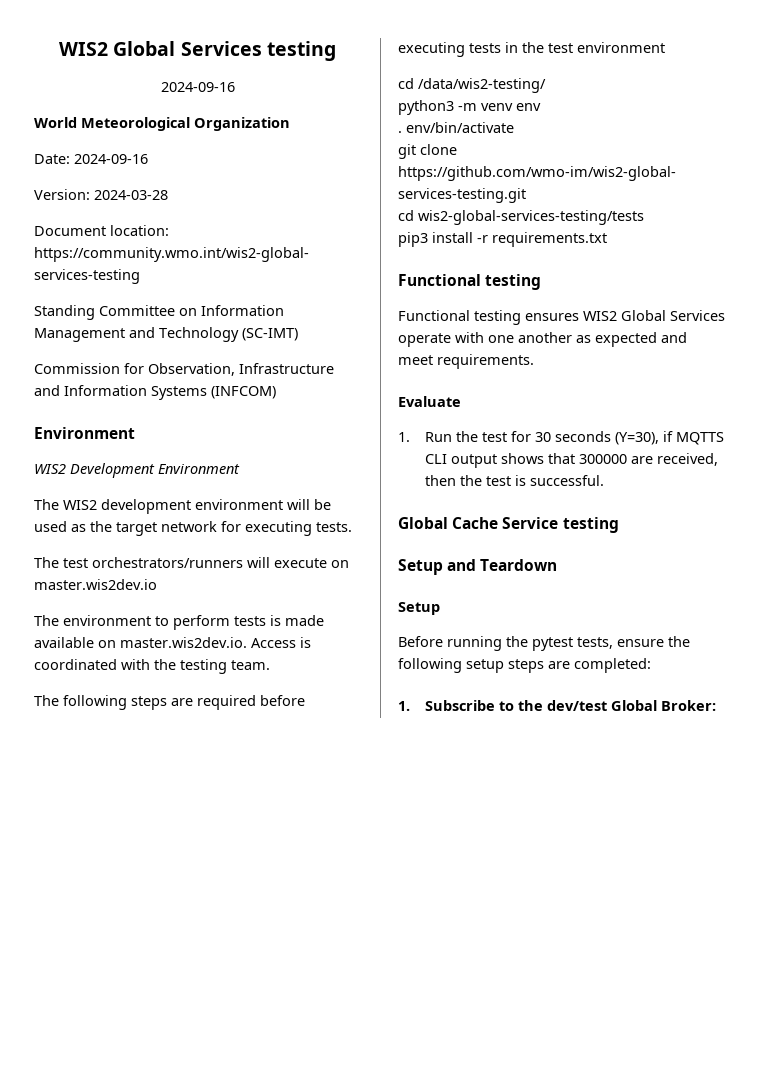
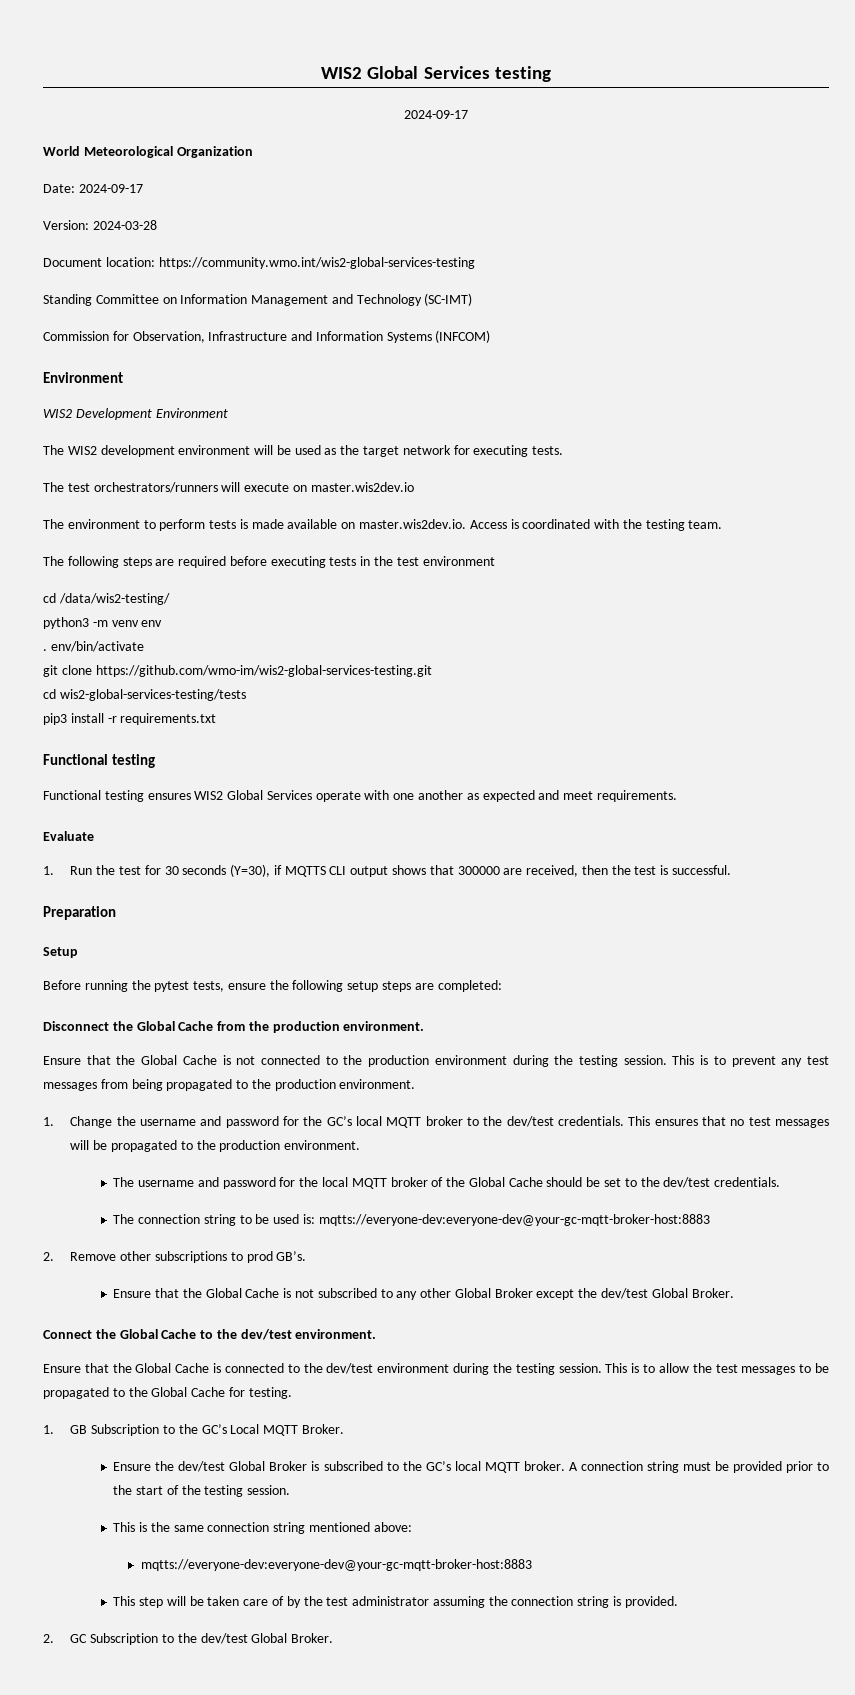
  WIS2 Global Services testing
- 2024-09-16
+ 2024-09-17
- Date: 2024-09-16
+ Date: 2024-09-17
- Global Cache Service testing
- Setup and Teardown
+ Preparation
- 1. Subscribe to the dev/test Global Broker:
+ Disconnect the Global Cache from the production environment.
+ Ensure that the Global Cache is not connected to the production environment during the testing session. This is to prevent any test messages from being propagated to the production environment.
+ 1. Change the username and password for the GC’s local MQTT broker to the dev/test credentials. This ensures that no test messages will be propagated to the production environment.
+ The username and password for the local MQTT broker of the Global Cache should be set to the dev/test credentials.
+ The connection string to be used is: mqtts://everyone-dev:everyone-dev@your-gc-mqtt-broker-host:8883
+ 2. Remove other subscriptions to prod GB’s.
+ Ensure that the Global Cache is not subscribed to any other Global Broker except the dev/test Global Broker.
+ Connect the Global Cache to the dev/test environment.
+ Ensure that the Global Cache is connected to the dev/test environment during the testing session. This is to allow the test messages to be propagated to the Global Cache for testing.
+ 1. GB Subscription to the GC’s Local MQTT Broker.
+ Ensure the dev/test Global Broker is subscribed to the GC’s local MQTT broker. A connection string must be provided prior to the start of the testing session.
+ This is the same connection string mentioned above:
+ mqtts://everyone-dev:everyone-dev@your-gc-mqtt-broker-host:8883
+ This step will be taken care of by the test administrator assuming the connection string is provided.
+ 2. GC Subscription to the dev/test Global Broker.

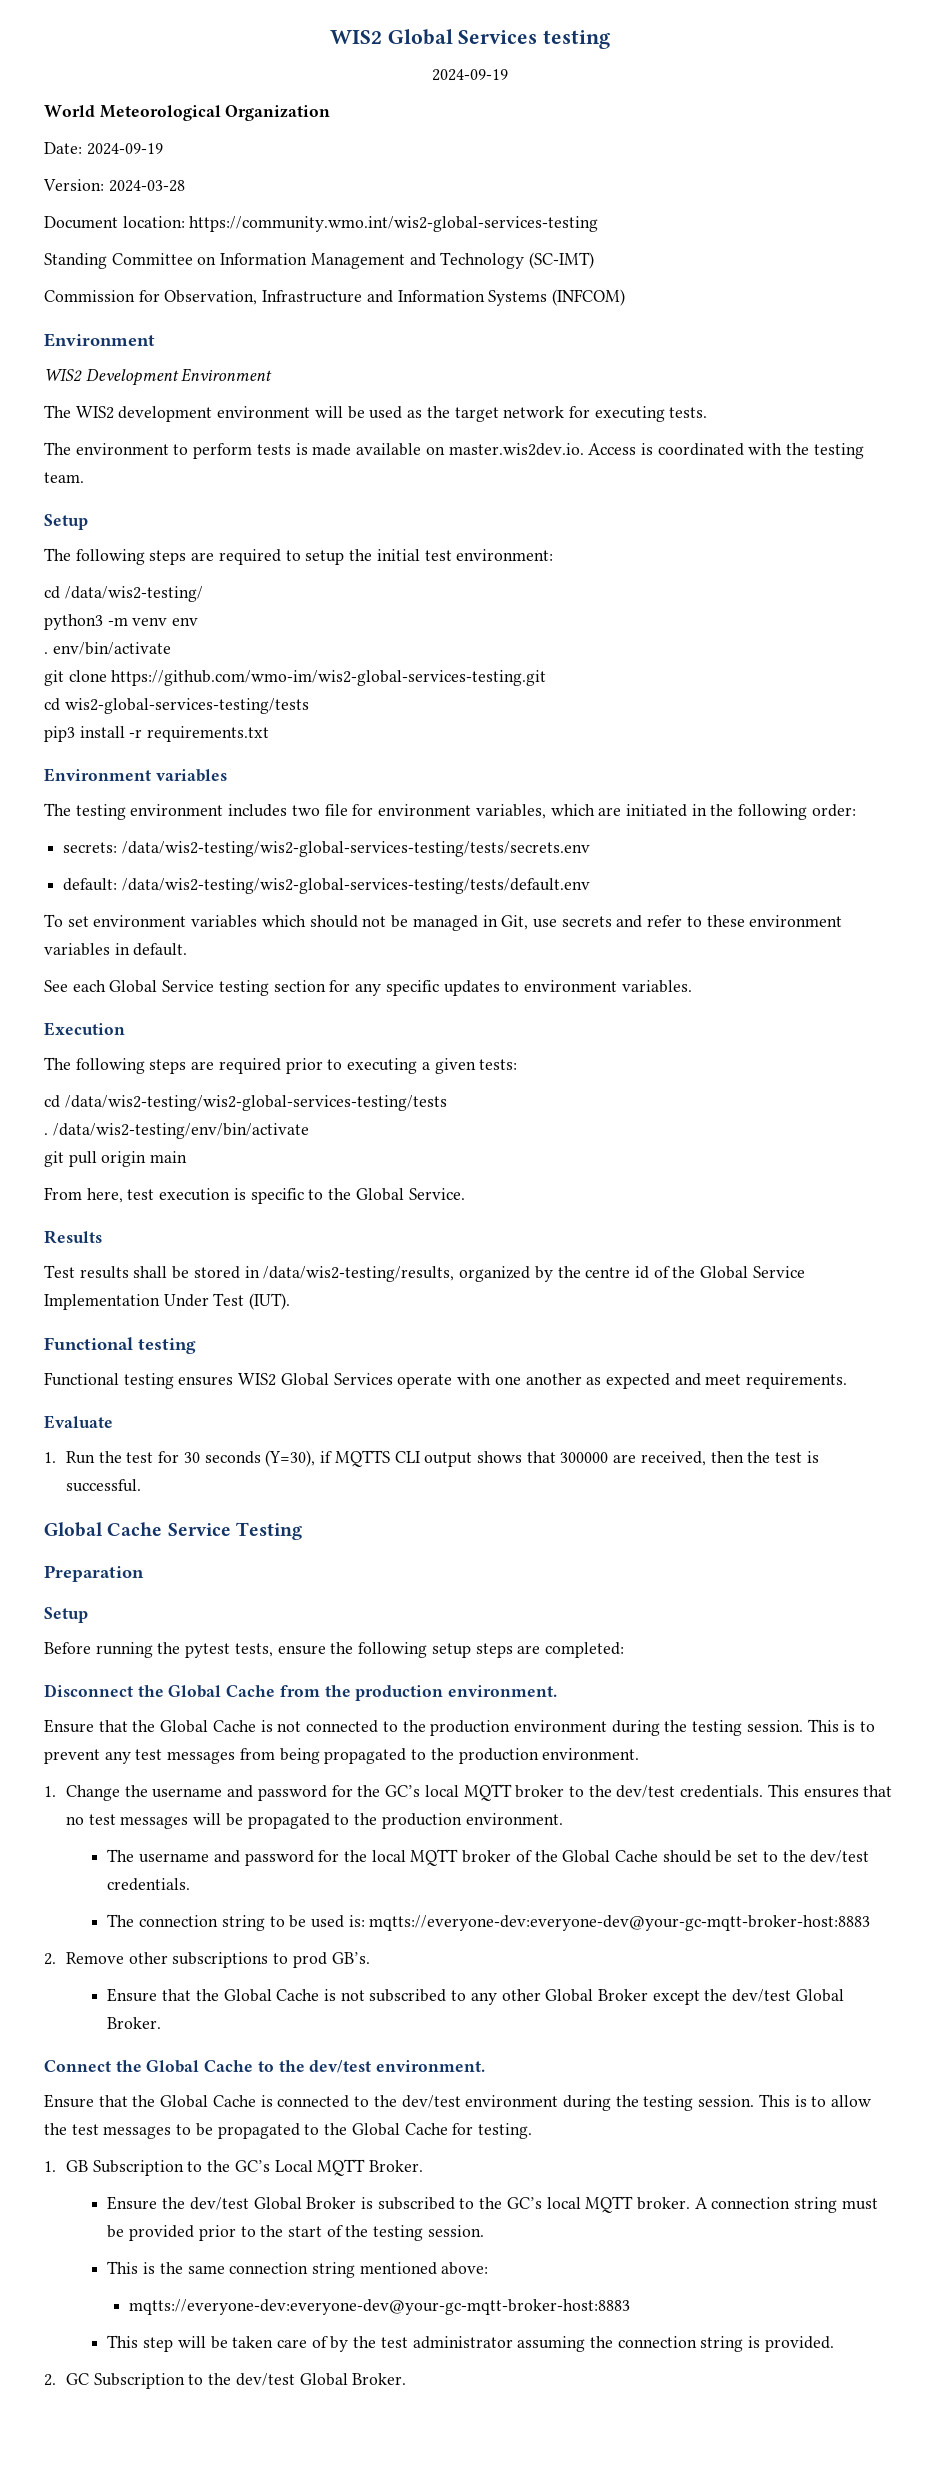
  WIS2 Global Services testing
- 2024-09-17
+ 2024-09-19
- Date: 2024-09-17
+ Date: 2024-09-19
- The test orchestrators/runners will execute on master.wis2dev.io
  The environment to perform tests is made available on master.wis2dev.io. Access is coordinated with the testing team.
- The following steps are required before executing tests in the test environment
+ Setup
+ The following steps are required to setup the initial test environment:
+ Environment variables
+ The testing environment includes two file for environment variables, which are initiated in the following order:
+ secrets: /data/wis2-testing/wis2-global-services-testing/tests/secrets.env
+ default: /data/wis2-testing/wis2-global-services-testing/tests/default.env
+ To set environment variables which should not be managed in Git, use secrets and refer to these environment variables in default.
+ See each Global Service testing section for any specific updates to environment variables.
+ Execution
+ The following steps are required prior to executing a given tests:
+ cd /data/wis2-testing/wis2-global-services-testing/tests
+ . /data/wis2-testing/env/bin/activate
+ git pull origin main
+ From here, test execution is specific to the Global Service.
+ Results
+ Test results shall be stored in /data/wis2-testing/results, organized by the centre id of the Global Service Implementation Under Test (IUT).
+ Global Cache Service Testing

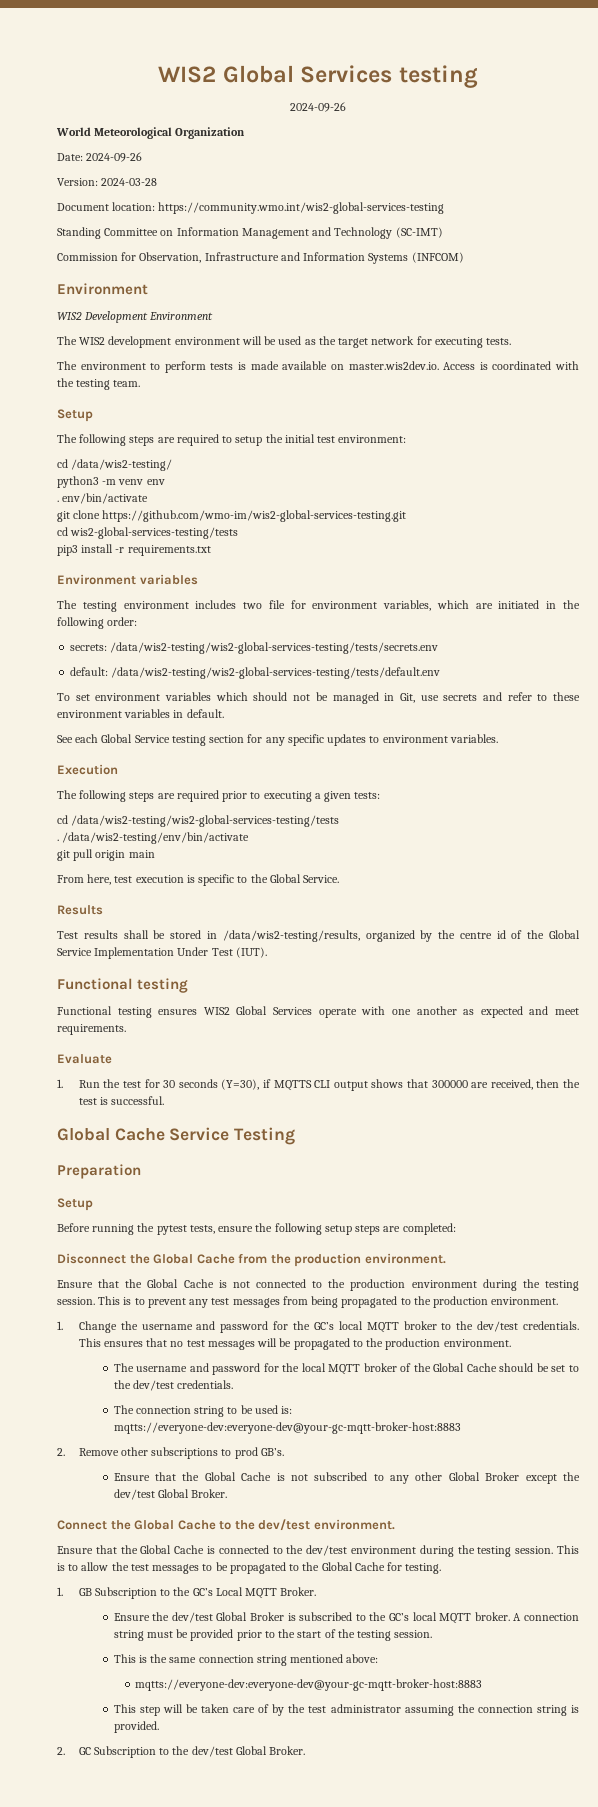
  WIS2 Global Services testing
- 2024-09-19
+ 2024-09-26
- Date: 2024-09-19
+ Date: 2024-09-26

